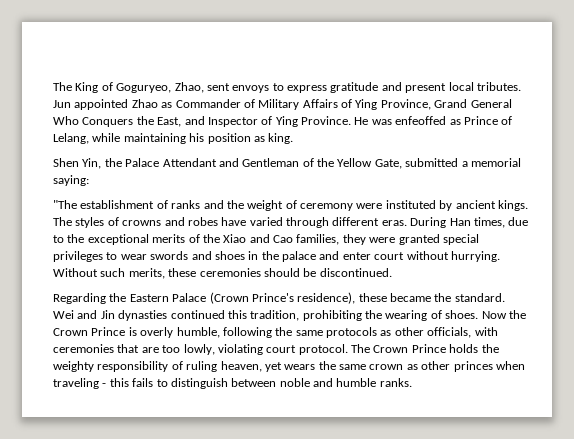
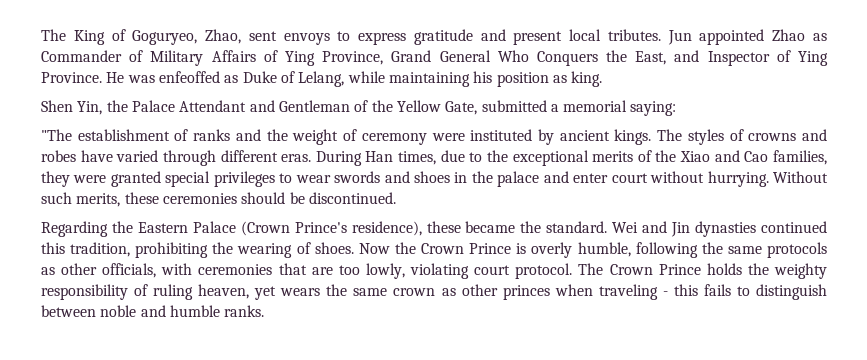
- He was enfeoffed as Prince of Lelang, while maintaining his position as king.
+ He was enfeoffed as Duke of Lelang, while maintaining his position as king.

